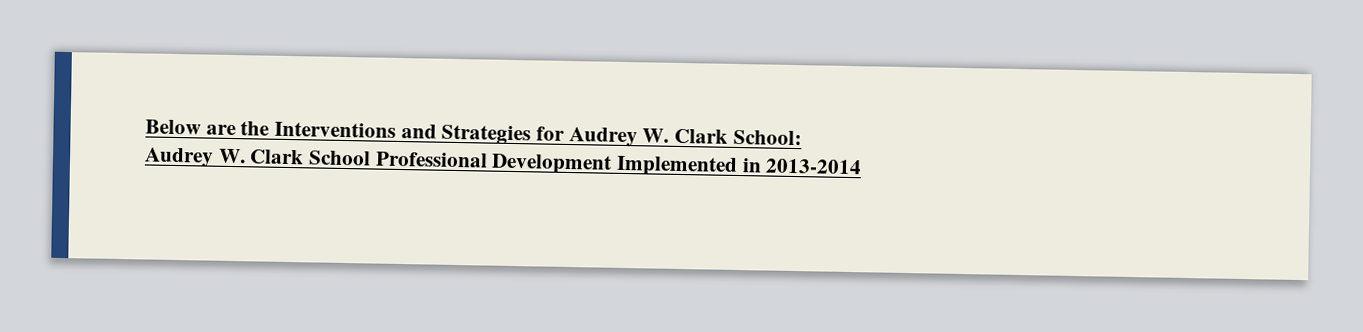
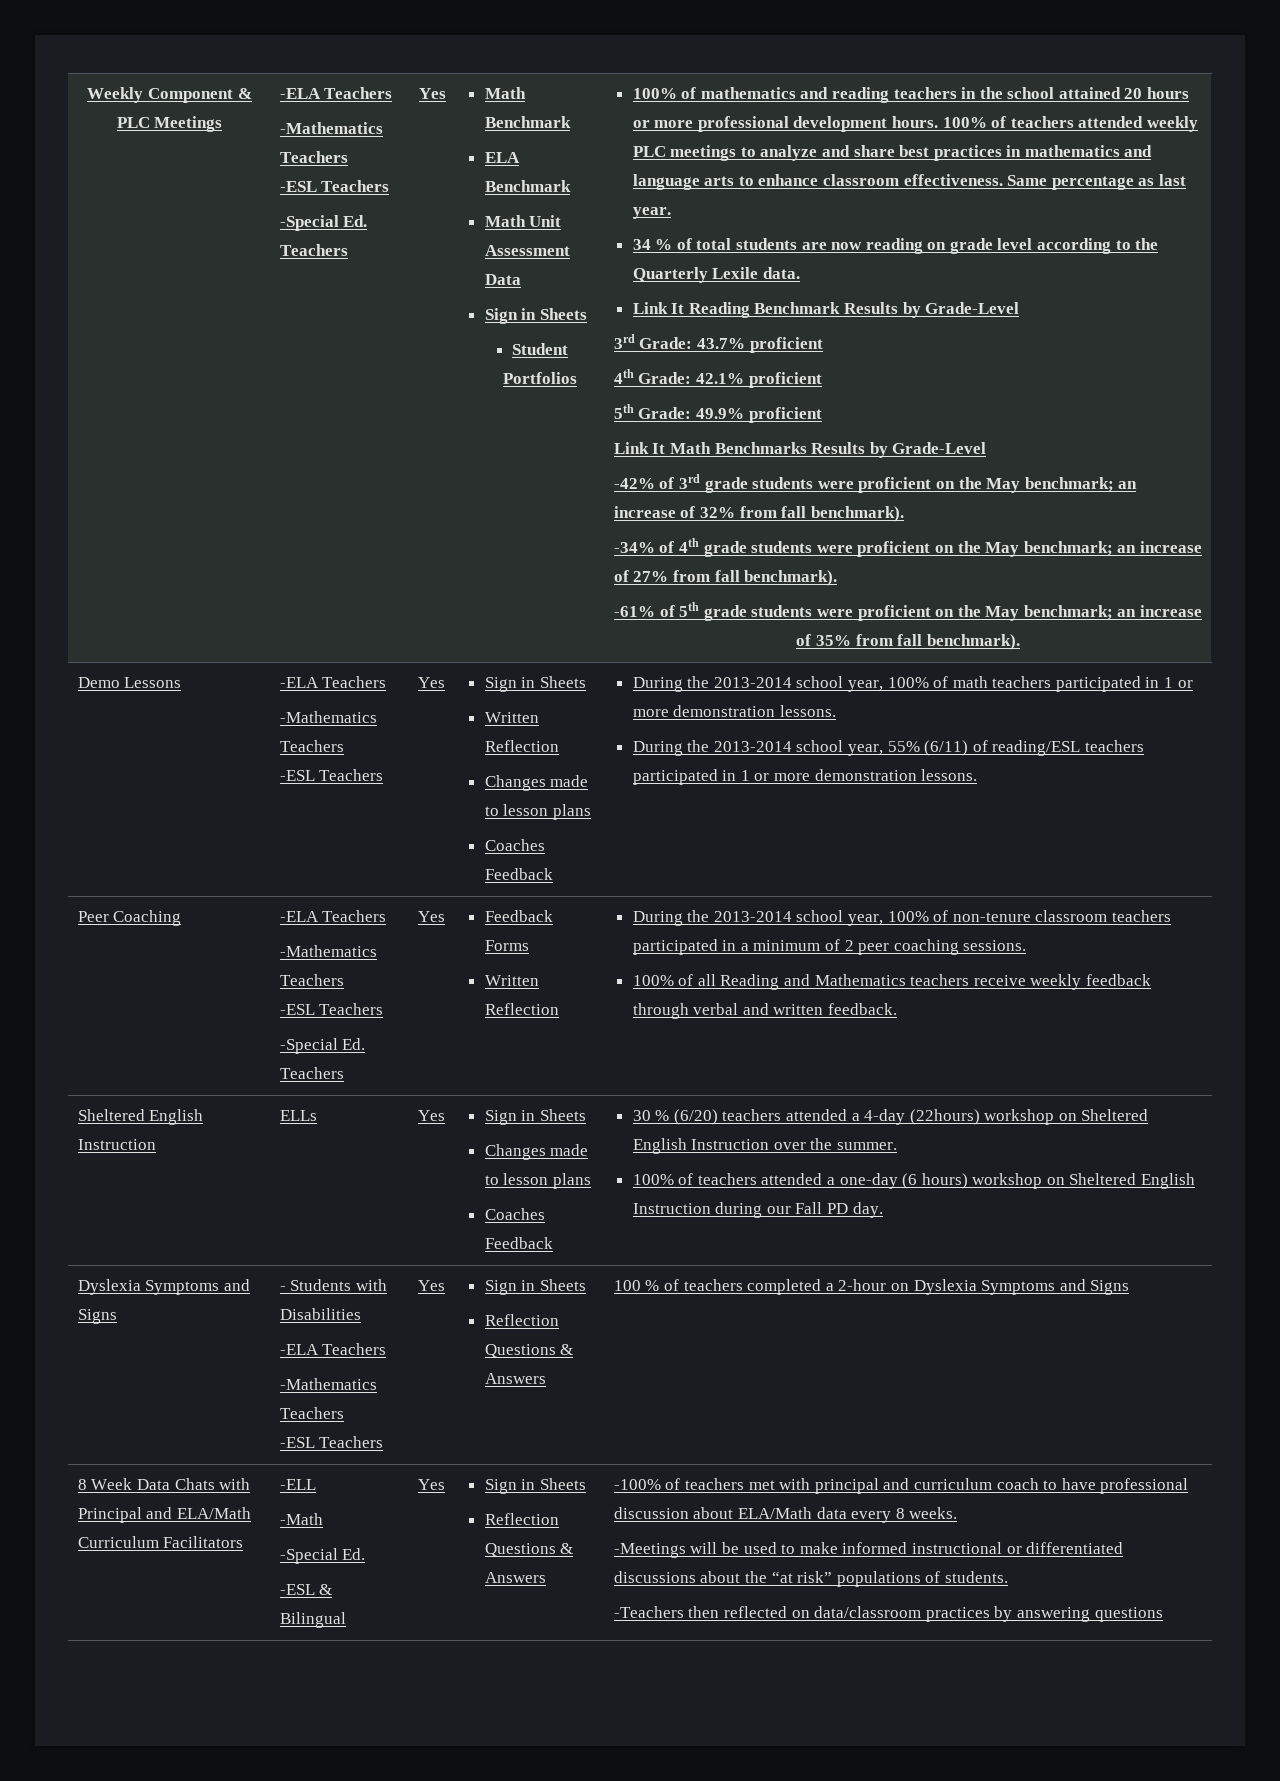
- Below are the Interventions and Strategies for Audrey W. Clark School:
- Audrey W. Clark School Professional Development Implemented in 2013-2014
+ Weekly Component & PLC Meetings | -ELA Teachers
+ -Mathematics Teachers
+ -ESL Teachers
+ -Special Ed. Teachers | Yes | Math Benchmark
+ ELA Benchmark
+ Math Unit Assessment Data
+ Sign in Sheets
+ Student Portfolios | 100% of mathematics and reading teachers in the school attained 20 hours or more professional development hours. 100% of teachers attended weekly PLC meetings to analyze and share best practices in mathematics and language arts to enhance classroom effectiveness. Same percentage as last year.
+ 34 % of total students are now reading on grade level according to the Quarterly Lexile data.
+ Link It Reading Benchmark Results by Grade-Level
+ 3rd Grade: 43.7% proficient
+ 4th Grade: 42.1% proficient
+ 5th Grade: 49.9% proficient
+ Link It Math Benchmarks Results by Grade-Level
+ -42% of 3rd grade students were proficient on the May benchmark; an increase of 32% from fall benchmark).
+ -34% of 4th grade students were proficient on the May benchmark; an increase of 27% from fall benchmark).
+ -61% of 5th grade students were proficient on the May benchmark; an increase of 35% from fall benchmark).
+ Demo Lessons | -ELA Teachers
+ -Mathematics Teachers
+ -ESL Teachers | Yes | Sign in Sheets
+ Written Reflection
+ Changes made to lesson plans
+ Coaches Feedback | During the 2013-2014 school year, 100% of math teachers participated in 1 or more demonstration lessons.
+ During the 2013-2014 school year, 55% (6/11) of reading/ESL teachers participated in 1 or more demonstration lessons.
+ Peer Coaching | -ELA Teachers
+ -Mathematics Teachers
+ -ESL Teachers
+ -Special Ed. Teachers | Yes | Feedback Forms
+ Written Reflection | During the 2013-2014 school year, 100% of non-tenure classroom teachers participated in a minimum of 2 peer coaching sessions.
+ 100% of all Reading and Mathematics teachers receive weekly feedback through verbal and written feedback.
+ Sheltered English Instruction | ELLs | Yes | Sign in Sheets
+ Changes made to lesson plans
+ Coaches Feedback | 30 % (6/20) teachers attended a 4-day (22hours) workshop on Sheltered English Instruction over the summer.
+ 100% of teachers attended a one-day (6 hours) workshop on Sheltered English Instruction during our Fall PD day.
+ Dyslexia Symptoms and Signs | - Students with Disabilities
+ -ELA Teachers
+ -Mathematics Teachers
+ -ESL Teachers | Yes | Sign in Sheets
+ Reflection Questions & Answers | 100 % of teachers completed a 2-hour on Dyslexia Symptoms and Signs
+ 8 Week Data Chats with Principal and ELA/Math Curriculum Facilitators | -ELL
+ -Math
+ -Special Ed.
+ -ESL & Bilingual | Yes | Sign in Sheets
+ Reflection Questions & Answers | -100% of teachers met with principal and curriculum coach to have professional discussion about ELA/Math data every 8 weeks.
+ -Meetings will be used to make informed instructional or differentiated discussions about the “at risk” populations of students.
+ -Teachers then reflected on data/classroom practices by answering questions

